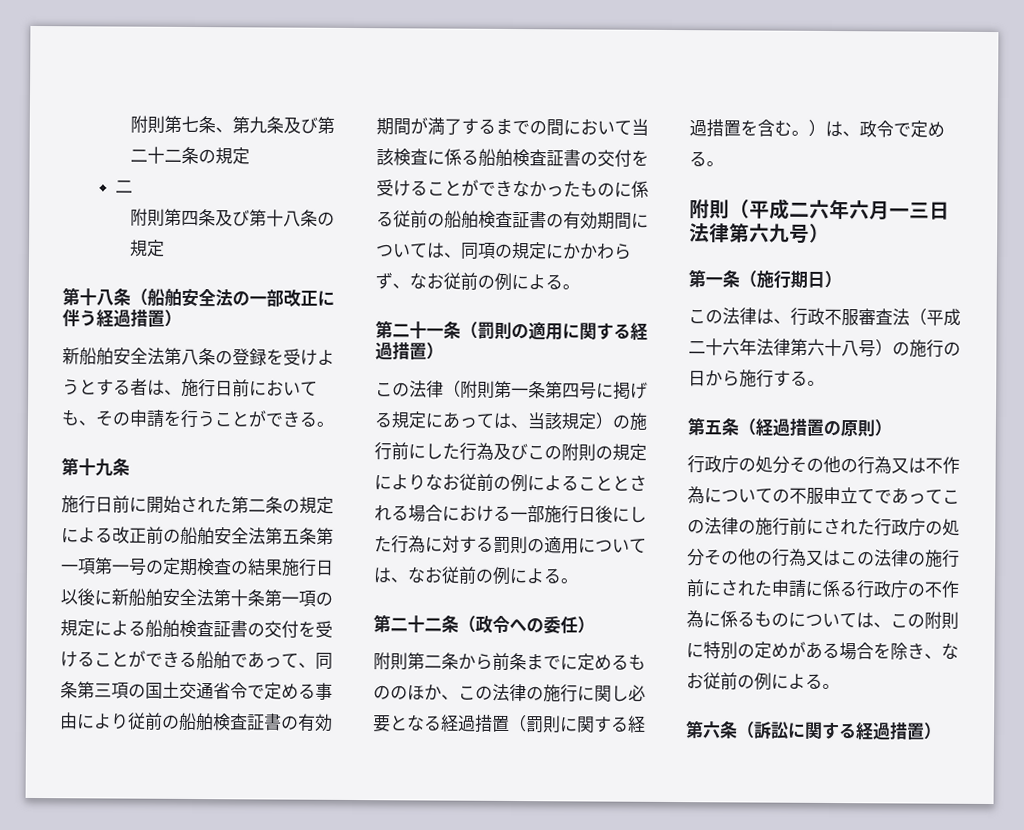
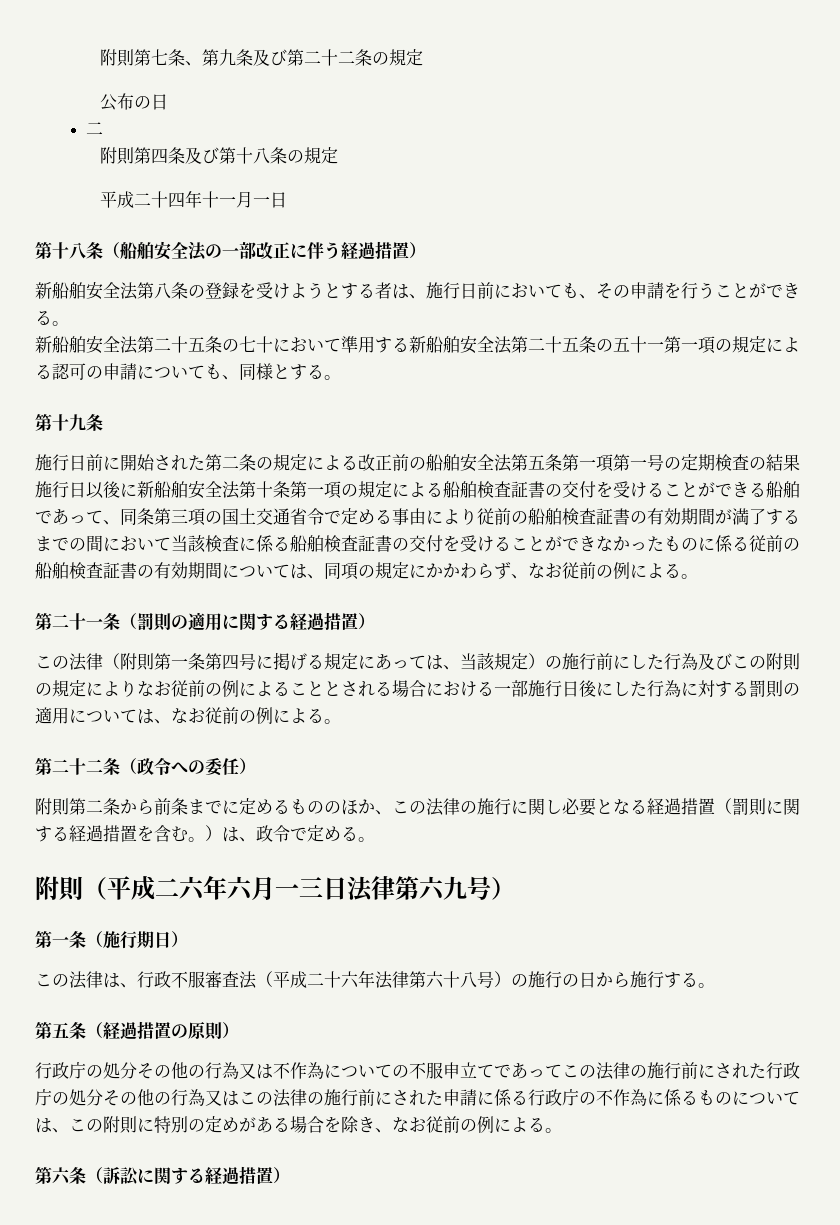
+ 公布の日
+ 平成二十四年十一月一日
+ 新船舶安全法第二十五条の七十において準用する新船舶安全法第二十五条の五十一第一項の規定による認可の申請についても、同様とする。

